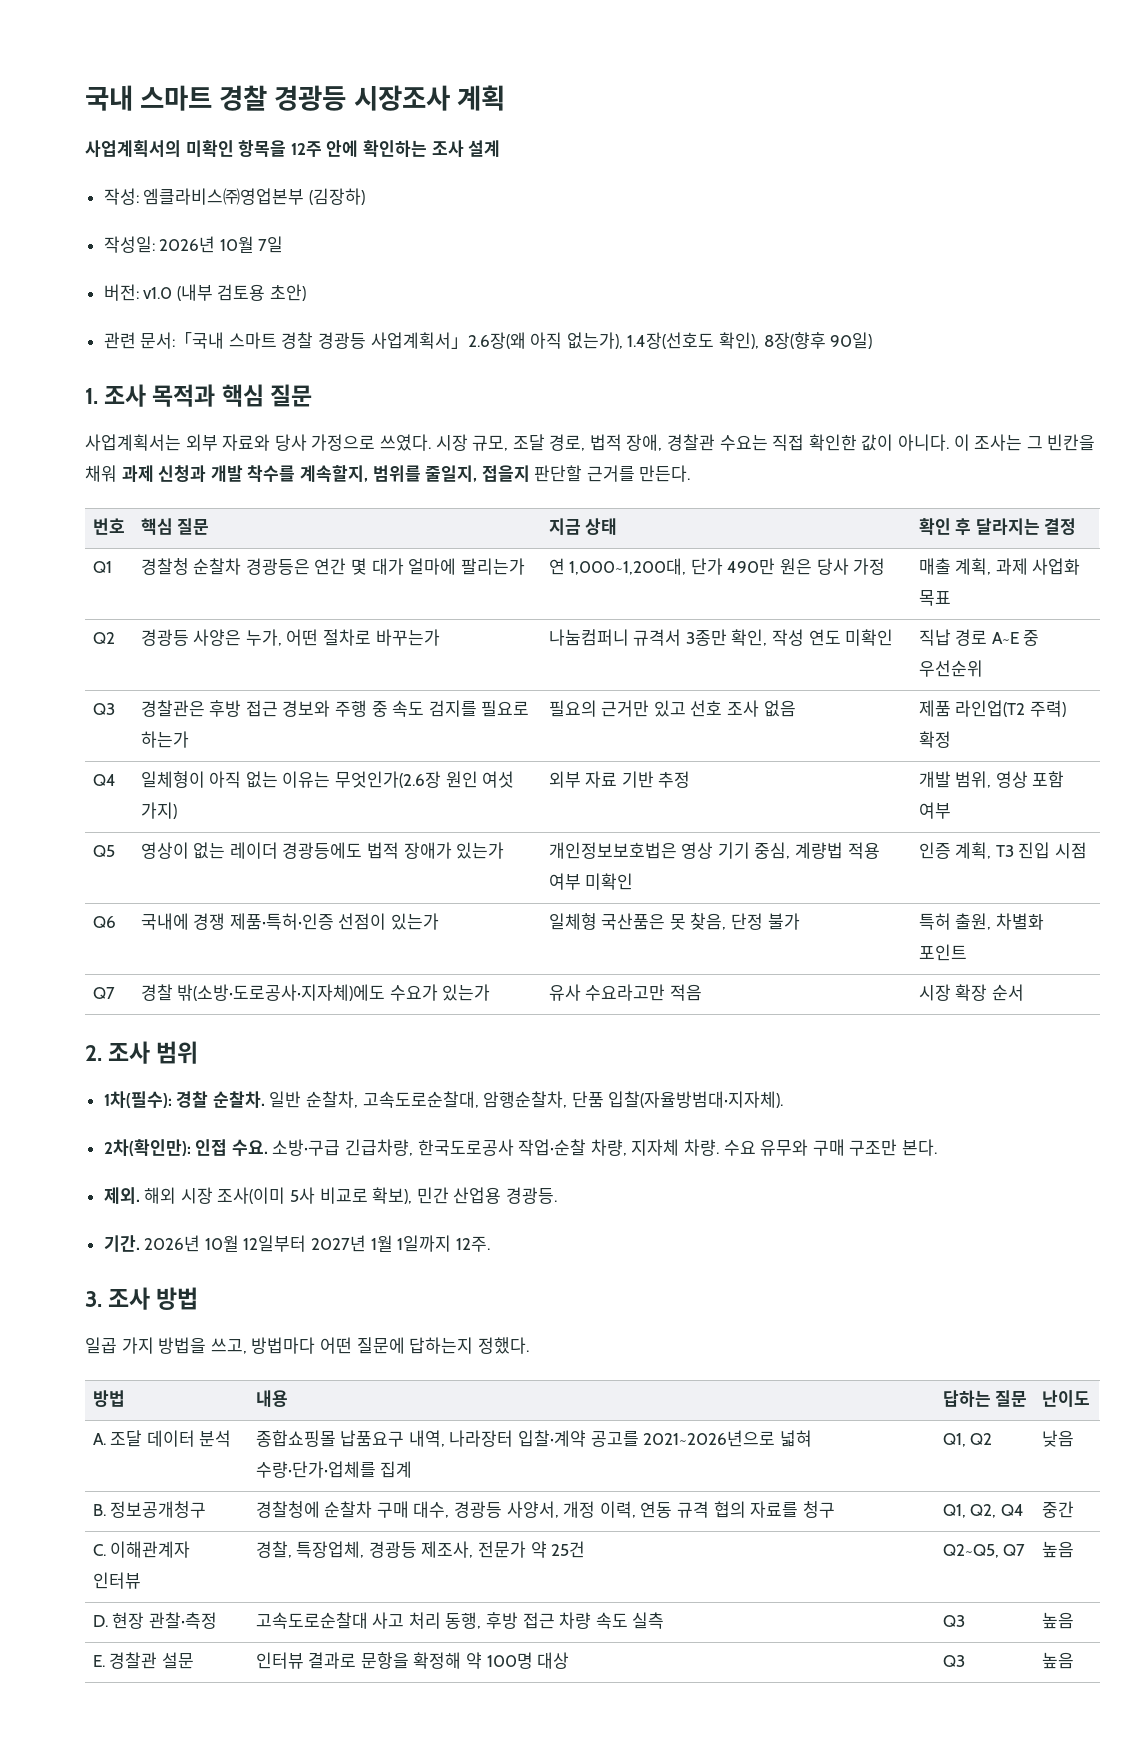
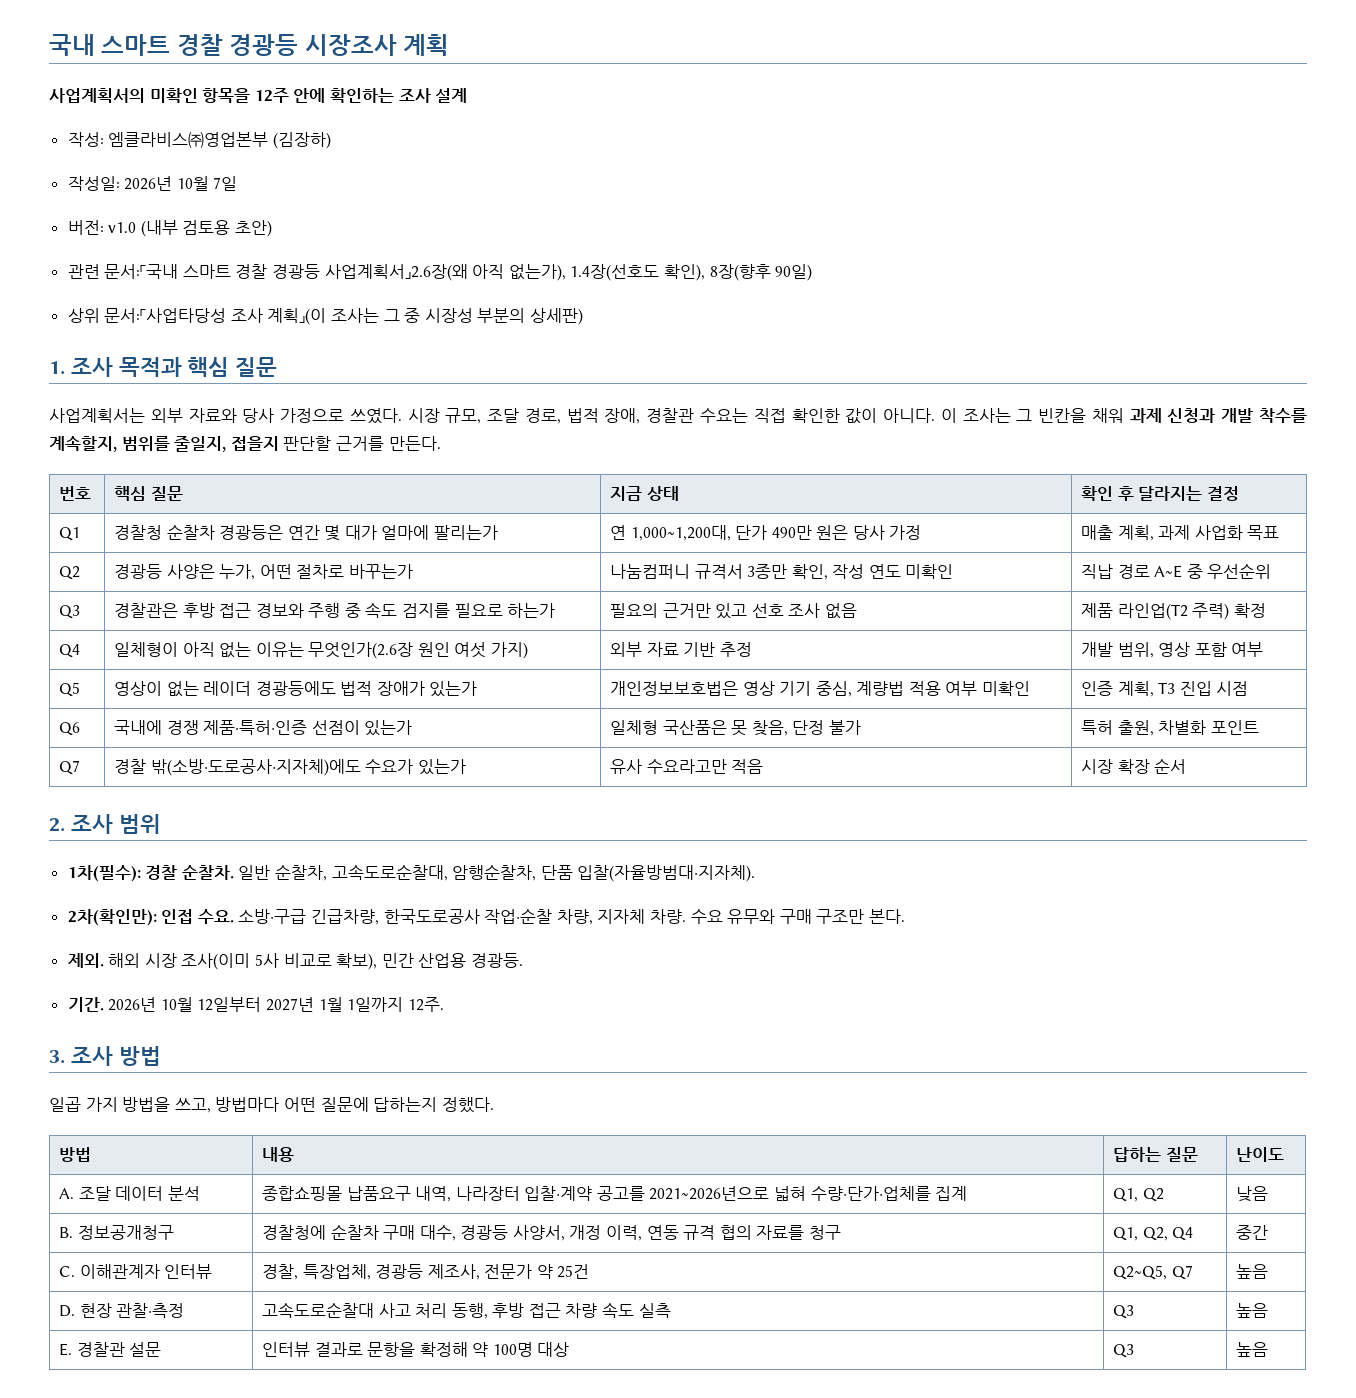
+ 상위 문서:「사업타당성 조사 계획」(이 조사는 그 중 시장성 부분의 상세판)

